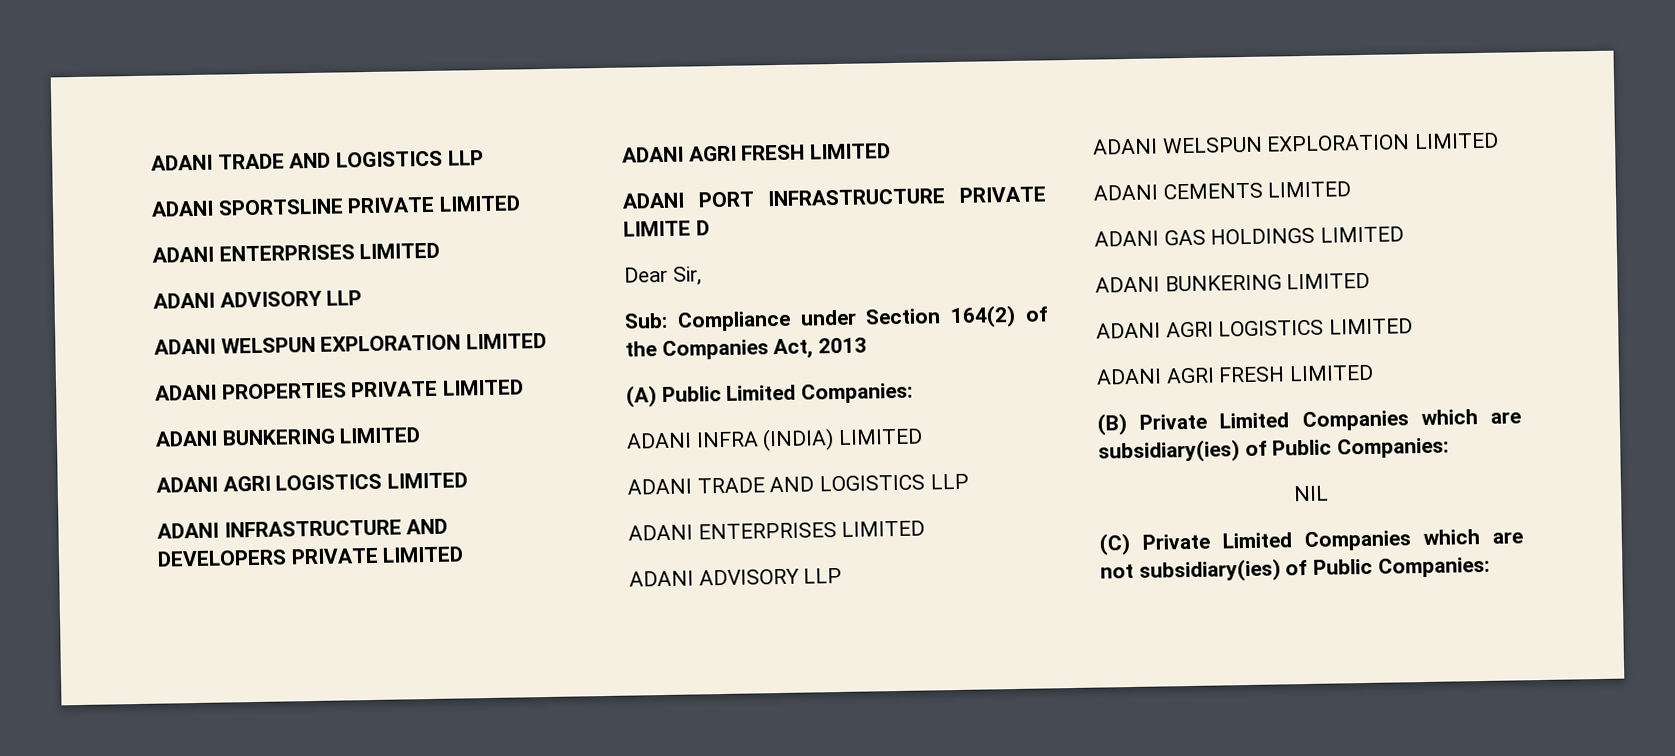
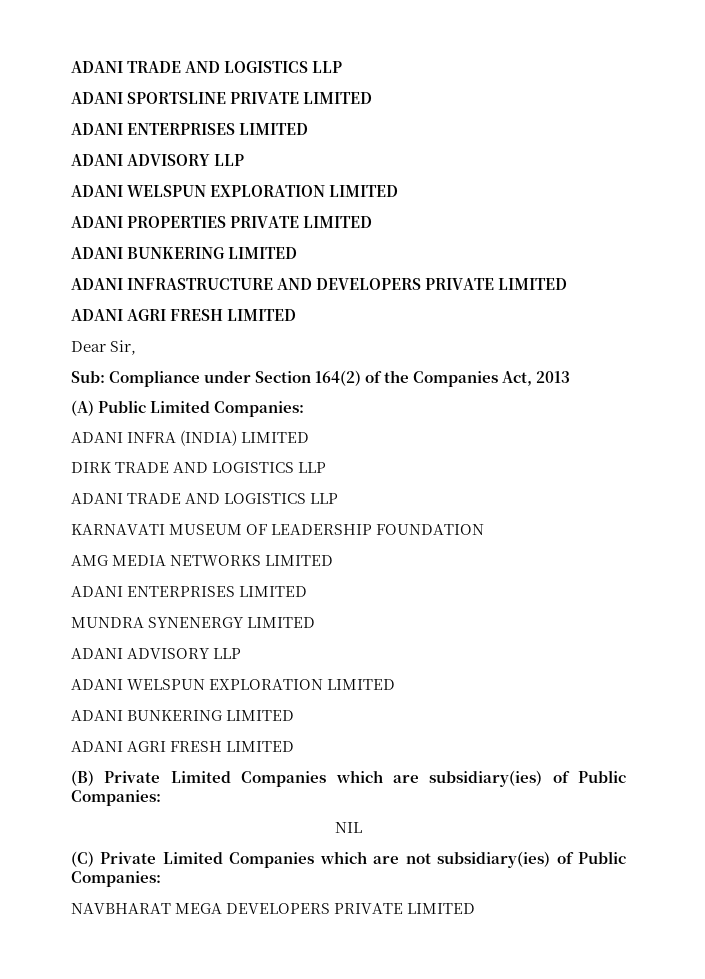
  ADANI PROPERTIES PRIVATE LIMITED
  ADANI BUNKERING LIMITED
- ADANI AGRI LOGISTICS LIMITED
- ADANI PORT INFRASTRUCTURE PRIVATE LIMITE D
  ADANI INFRA (INDIA) LIMITED
+ DIRK TRADE AND LOGISTICS LLP
  ADANI TRADE AND LOGISTICS LLP
+ KARNAVATI MUSEUM OF LEADERSHIP FOUNDATION
+ AMG MEDIA NETWORKS LIMITED
  ADANI ENTERPRISES LIMITED
+ MUNDRA SYNENERGY LIMITED
  ADANI ADVISORY LLP
  ADANI WELSPUN EXPLORATION LIMITED
- ADANI CEMENTS LIMITED
- ADANI GAS HOLDINGS LIMITED
  ADANI BUNKERING LIMITED
- ADANI AGRI LOGISTICS LIMITED
+ NAVBHARAT MEGA DEVELOPERS PRIVATE LIMITED

